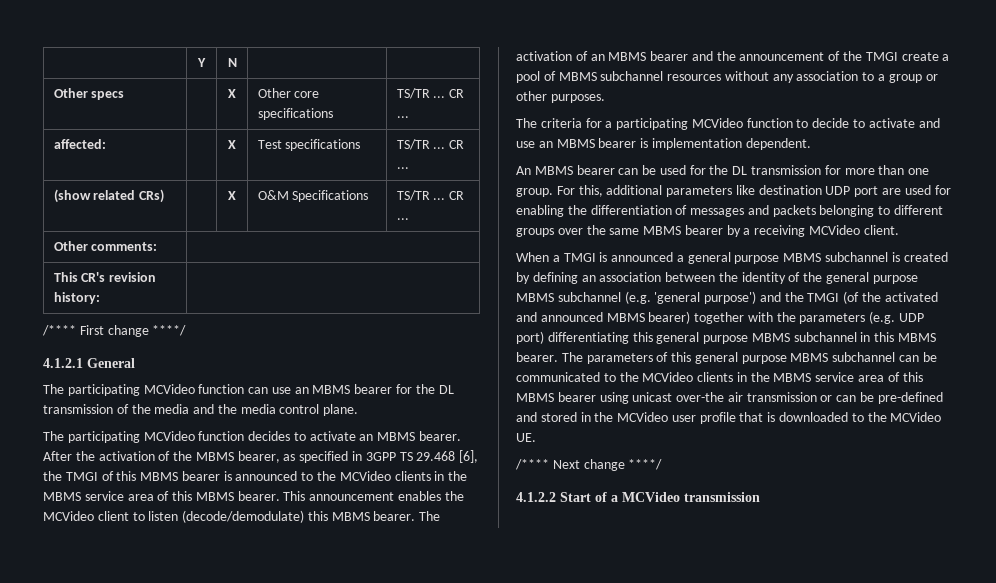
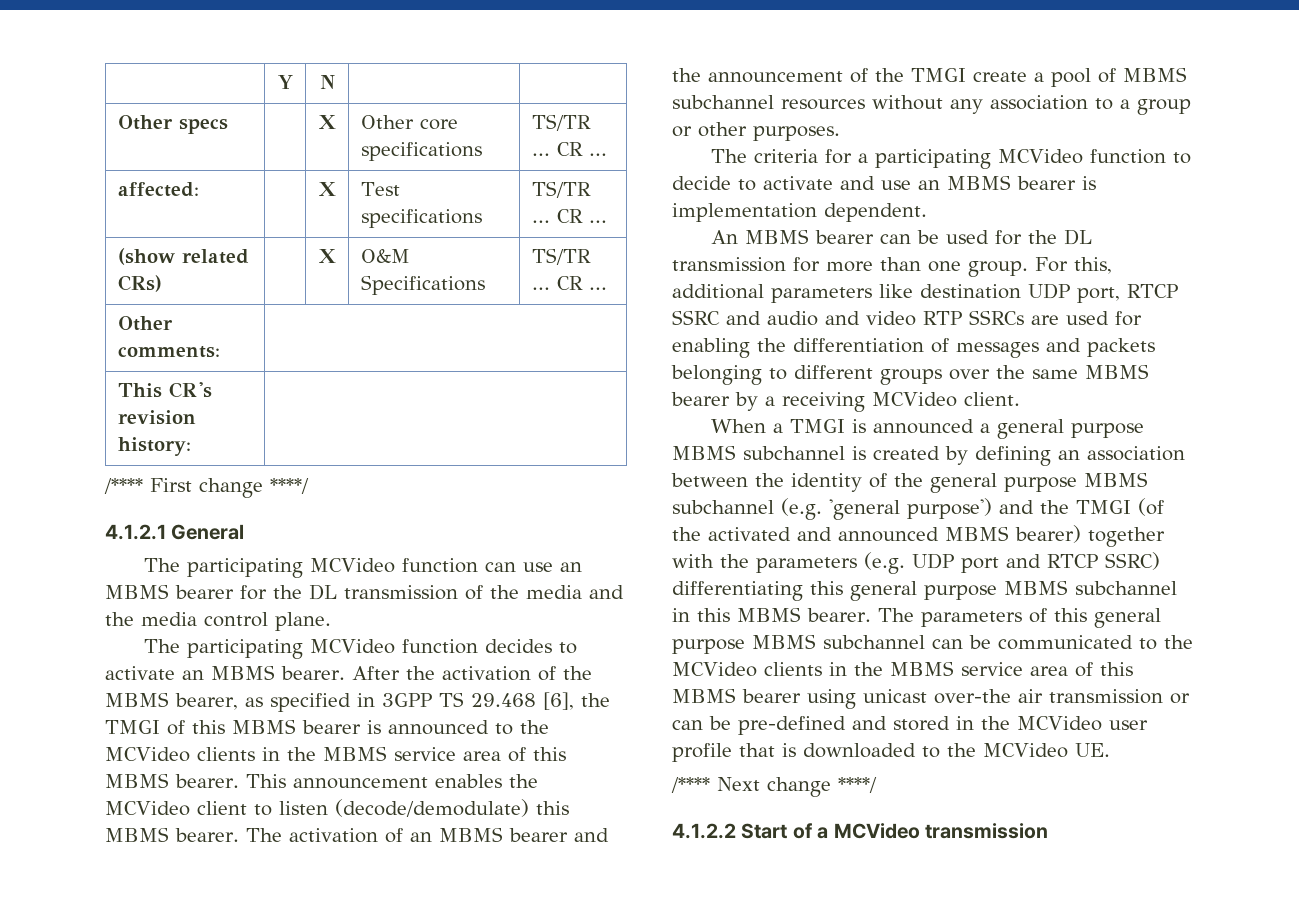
- For this, additional parameters like destination UDP port are used for enabling the differentiation of messages and packets belonging to different groups over the same MBMS bearer by a receiving MCVideo client.
+ For this, additional parameters like destination UDP port, RTCP SSRC and audio and video RTP SSRCs are used for enabling the differentiation of messages and packets belonging to different groups over the same MBMS bearer by a receiving MCVideo client.
- When a TMGI is announced a general purpose MBMS subchannel is created by defining an association between the identity of the general purpose MBMS subchannel (e.g. 'general purpose') and the TMGI (of the activated and announced MBMS bearer) together with the parameters (e.g. UDP port) differentiating this general purpose MBMS subchannel in this MBMS bearer.
+ When a TMGI is announced a general purpose MBMS subchannel is created by defining an association between the identity of the general purpose MBMS subchannel (e.g. 'general purpose') and the TMGI (of the activated and announced MBMS bearer) together with the parameters (e.g. UDP port and RTCP SSRC) differentiating this general purpose MBMS subchannel in this MBMS bearer.

